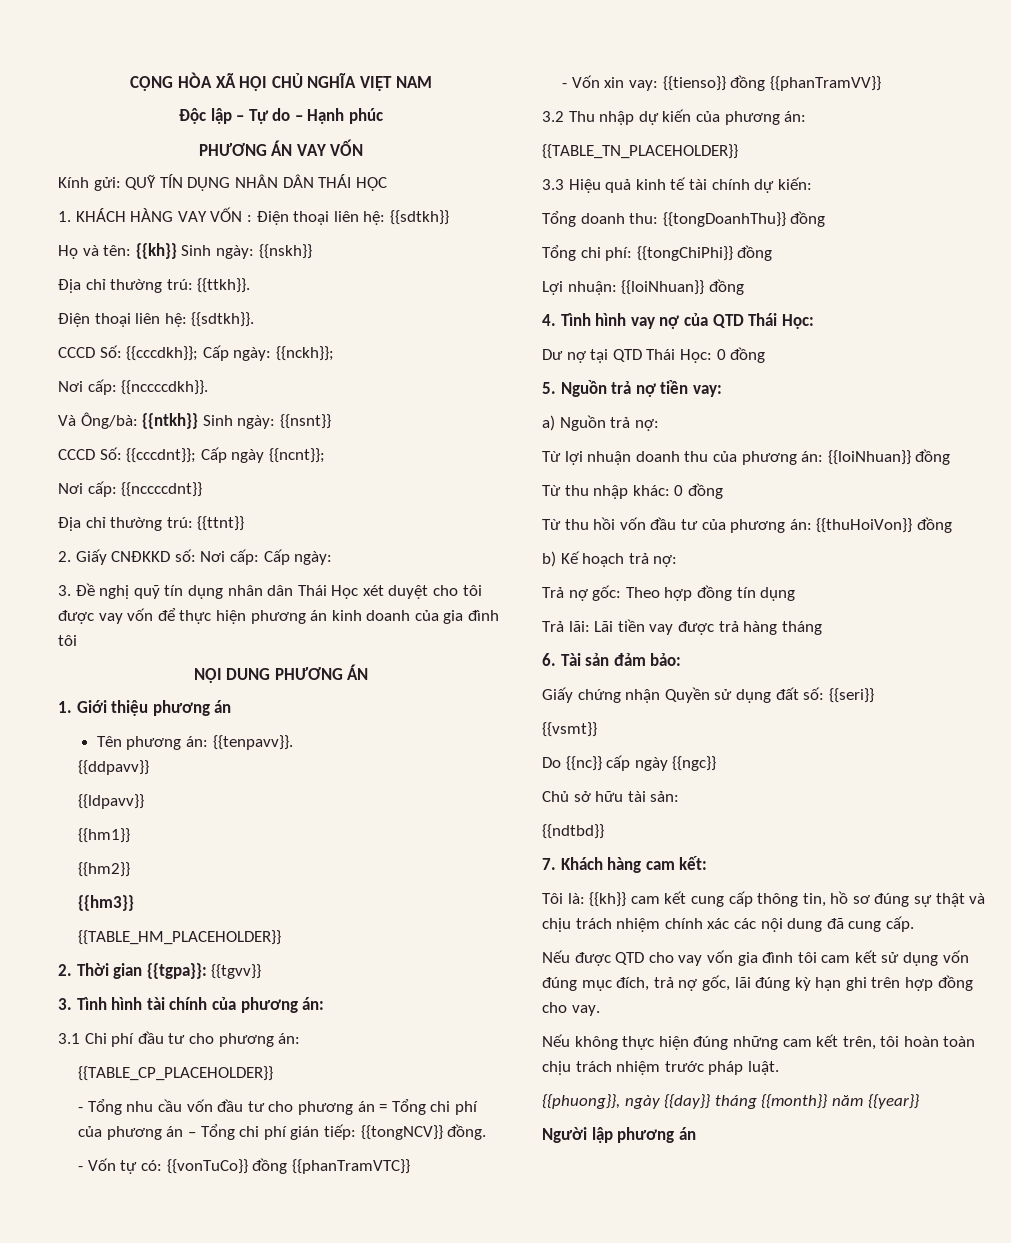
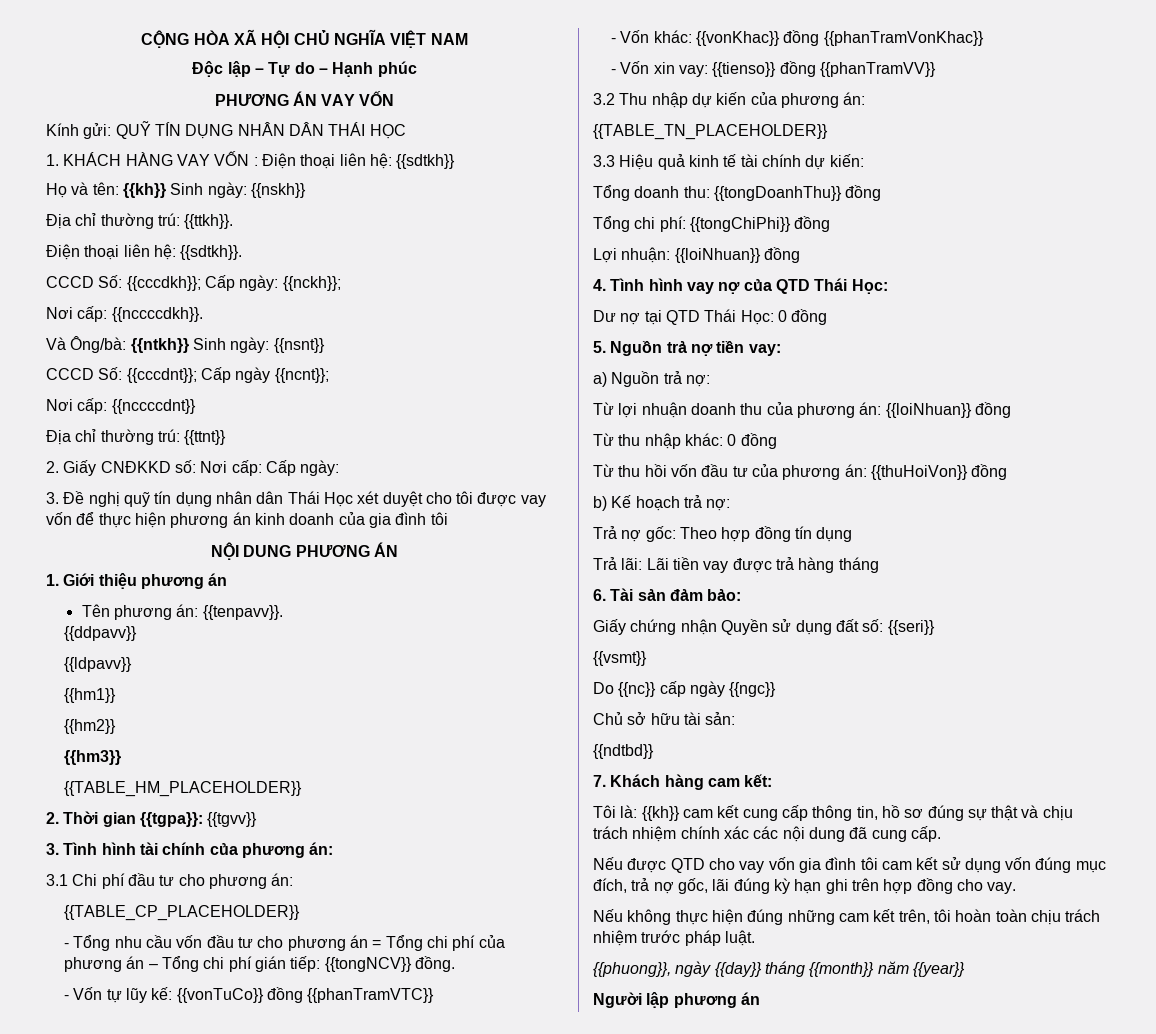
- - Vốn tự có: {{vonTuCo}} đồng {{phanTramVTC}}
+ - Vốn tự lũy kế: {{vonTuCo}} đồng {{phanTramVTC}}
+ - Vốn khác: {{vonKhac}} đồng {{phanTramVonKhac}}

